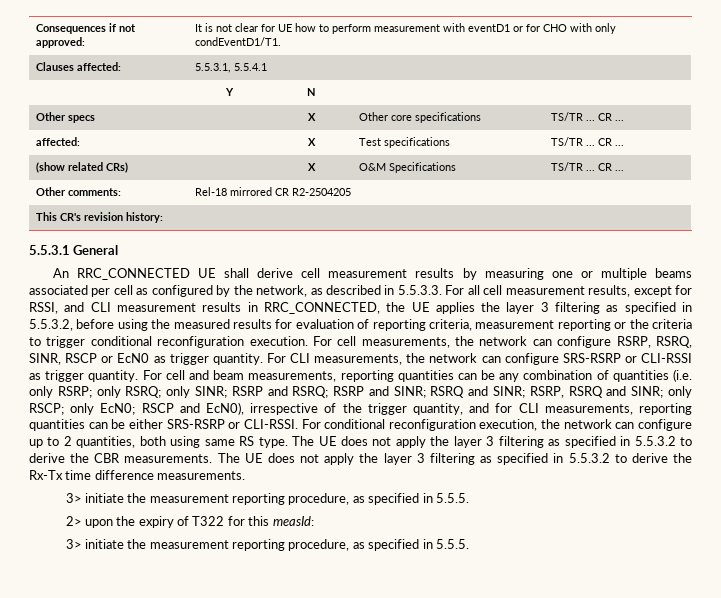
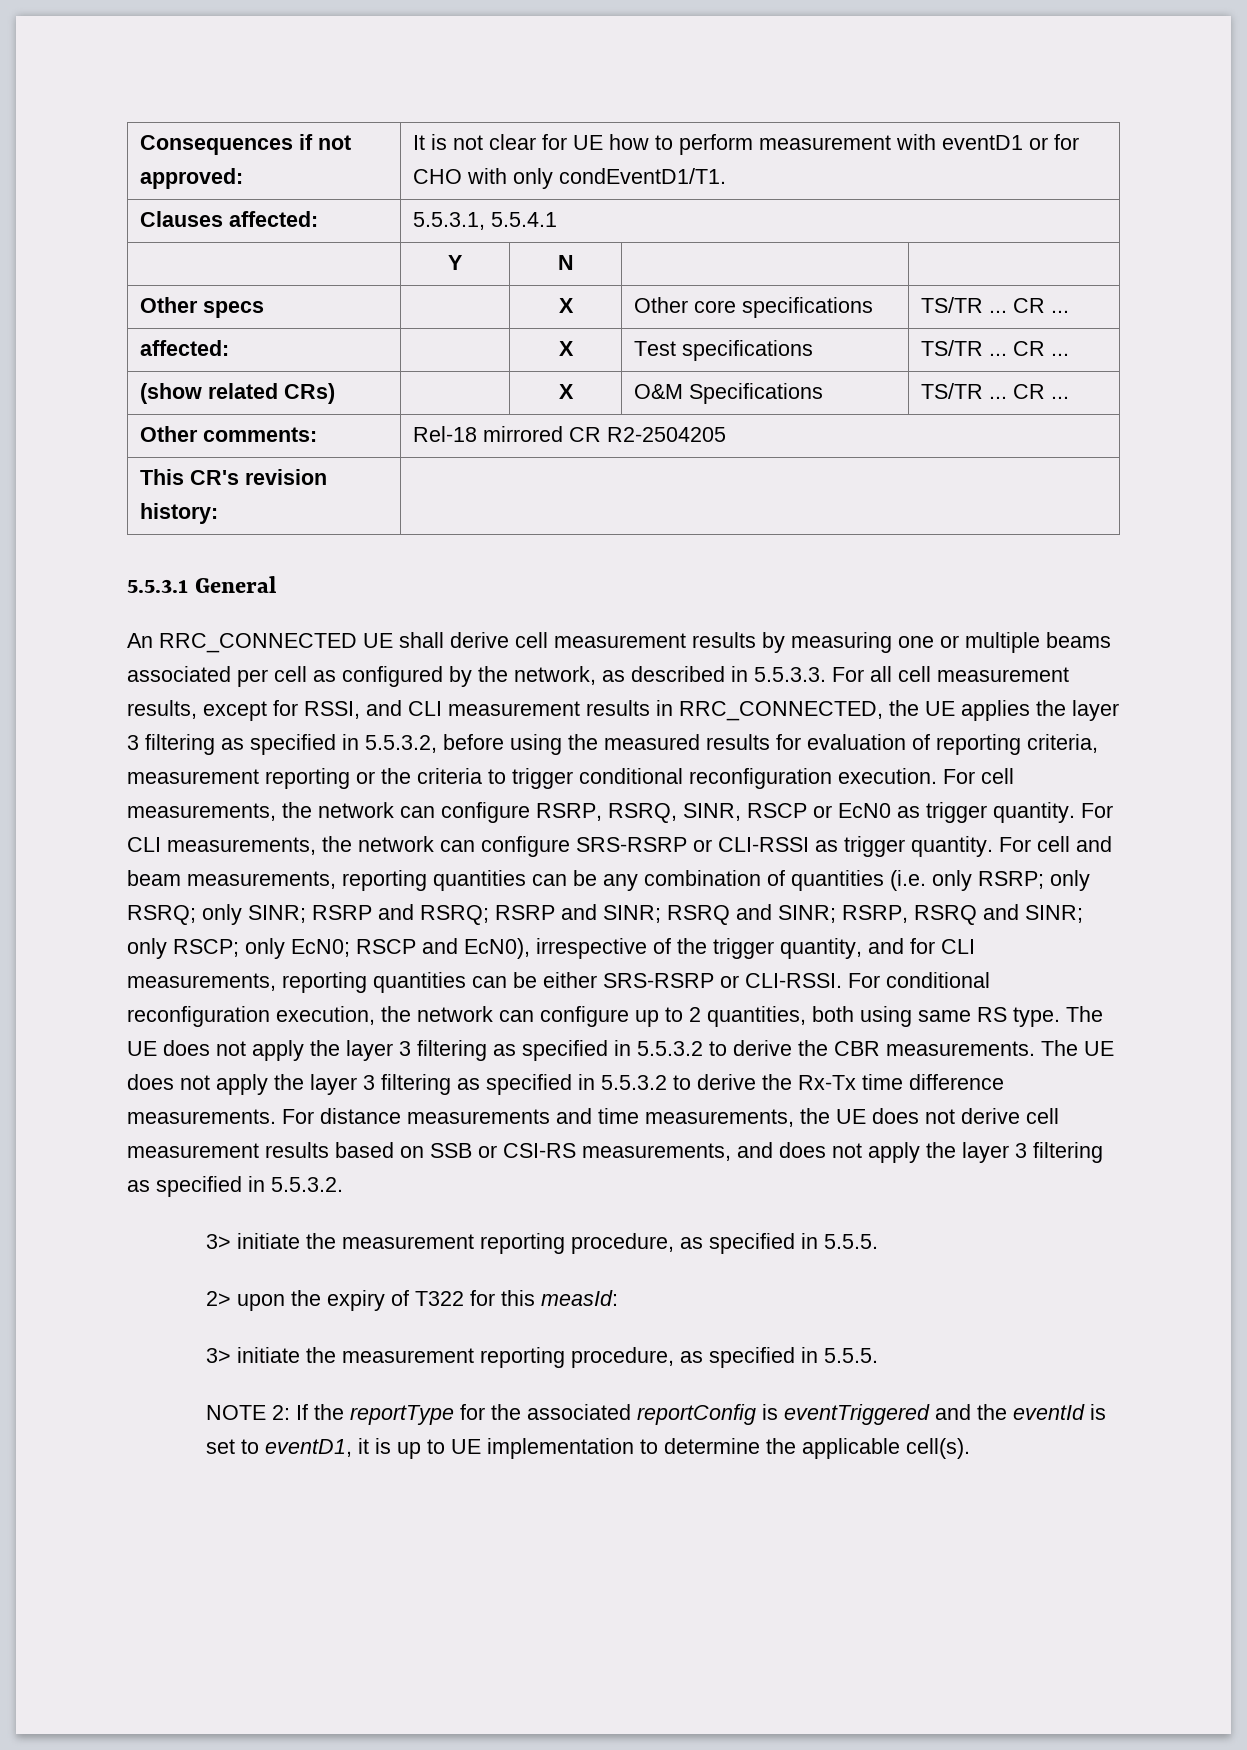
+ For distance measurements and time measurements, the UE does not derive cell measurement results based on SSB or CSI-RS measurements, and does not apply the layer 3 filtering as specified in 5.5.3.2.
+ NOTE 2: If the reportType for the associated reportConfig is eventTriggered and the eventId is set to eventD1, it is up to UE implementation to determine the applicable cell(s).

